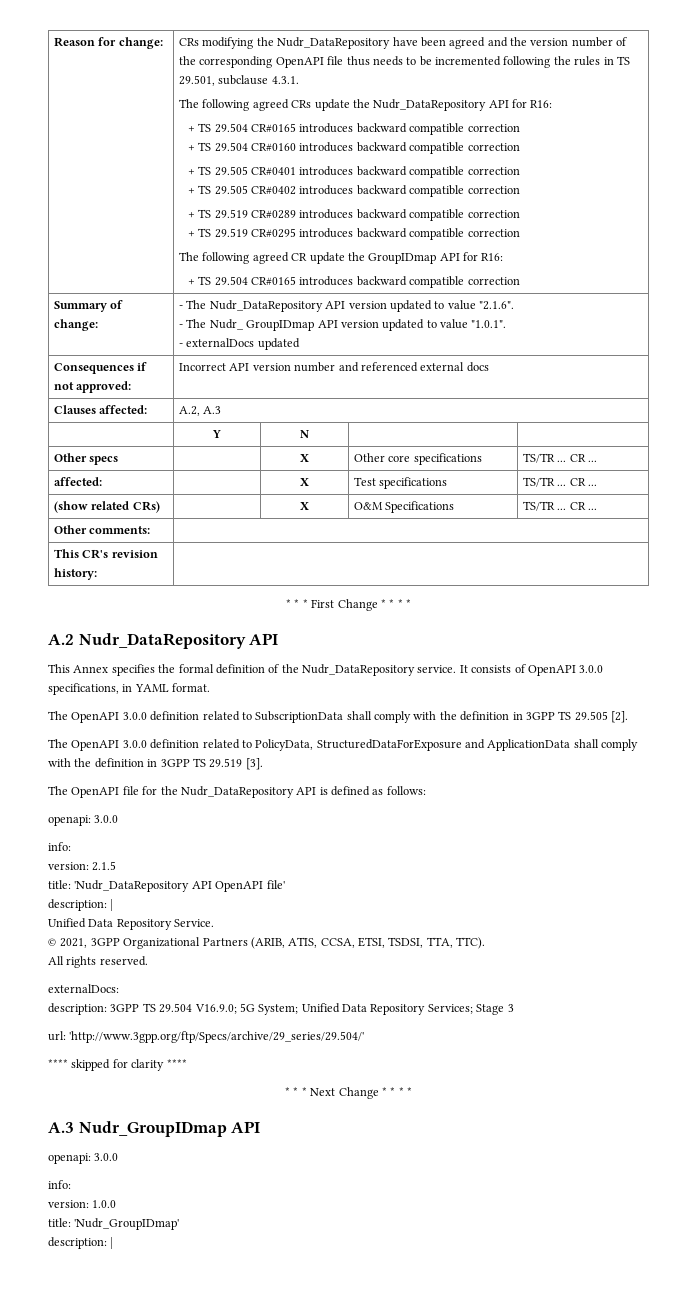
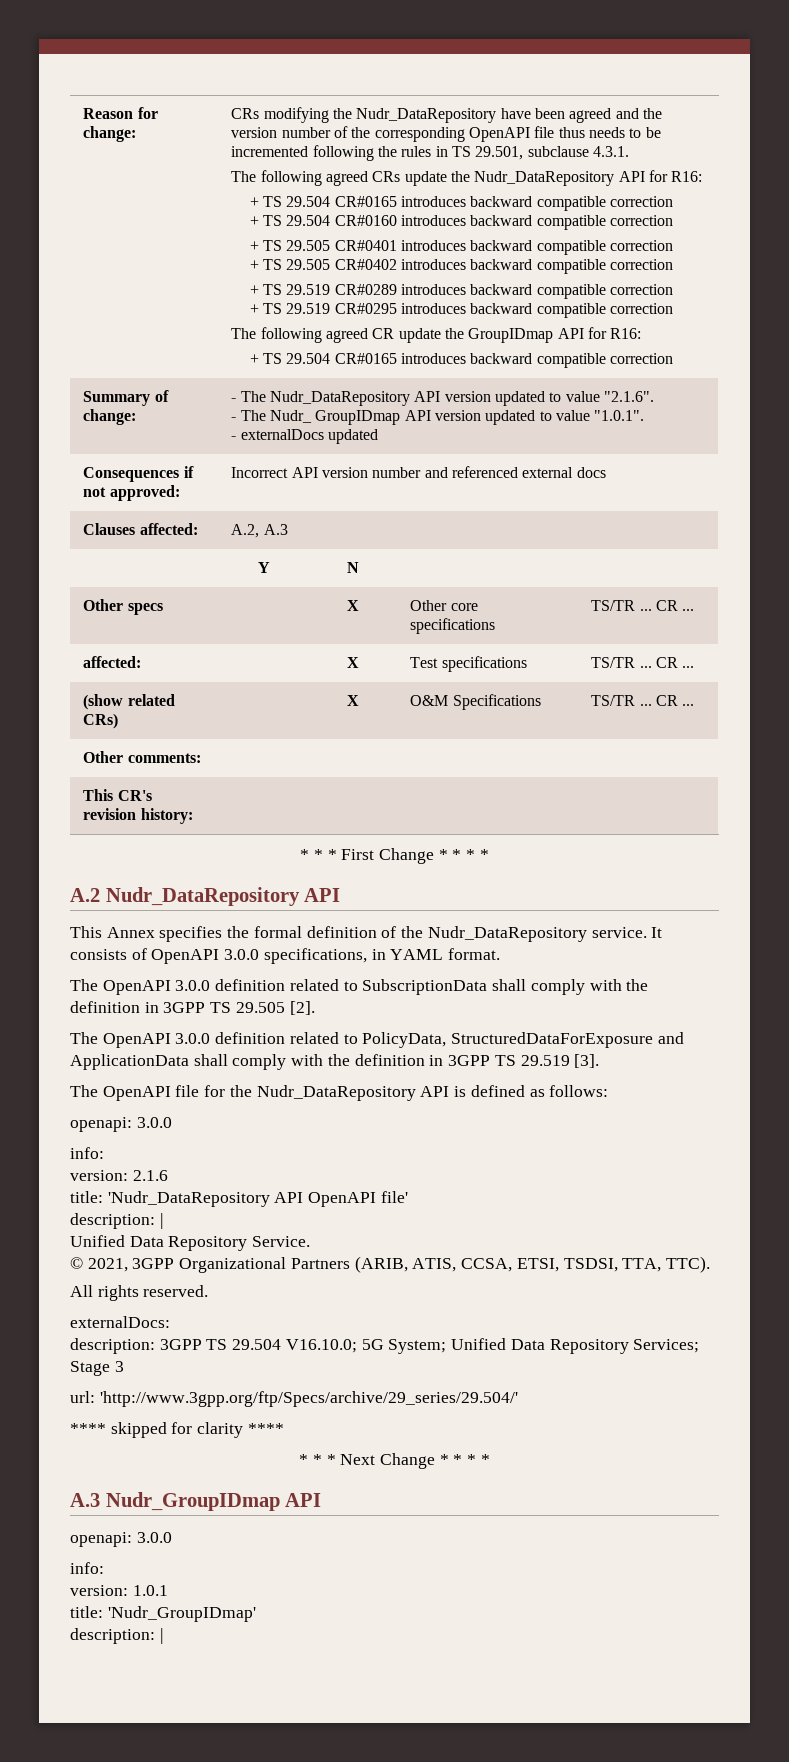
- version: 2.1.5
+ version: 2.1.6
- description: 3GPP TS 29.504 V16.9.0; 5G System; Unified Data Repository Services; Stage 3
+ description: 3GPP TS 29.504 V16.10.0; 5G System; Unified Data Repository Services; Stage 3
- version: 1.0.0
+ version: 1.0.1

